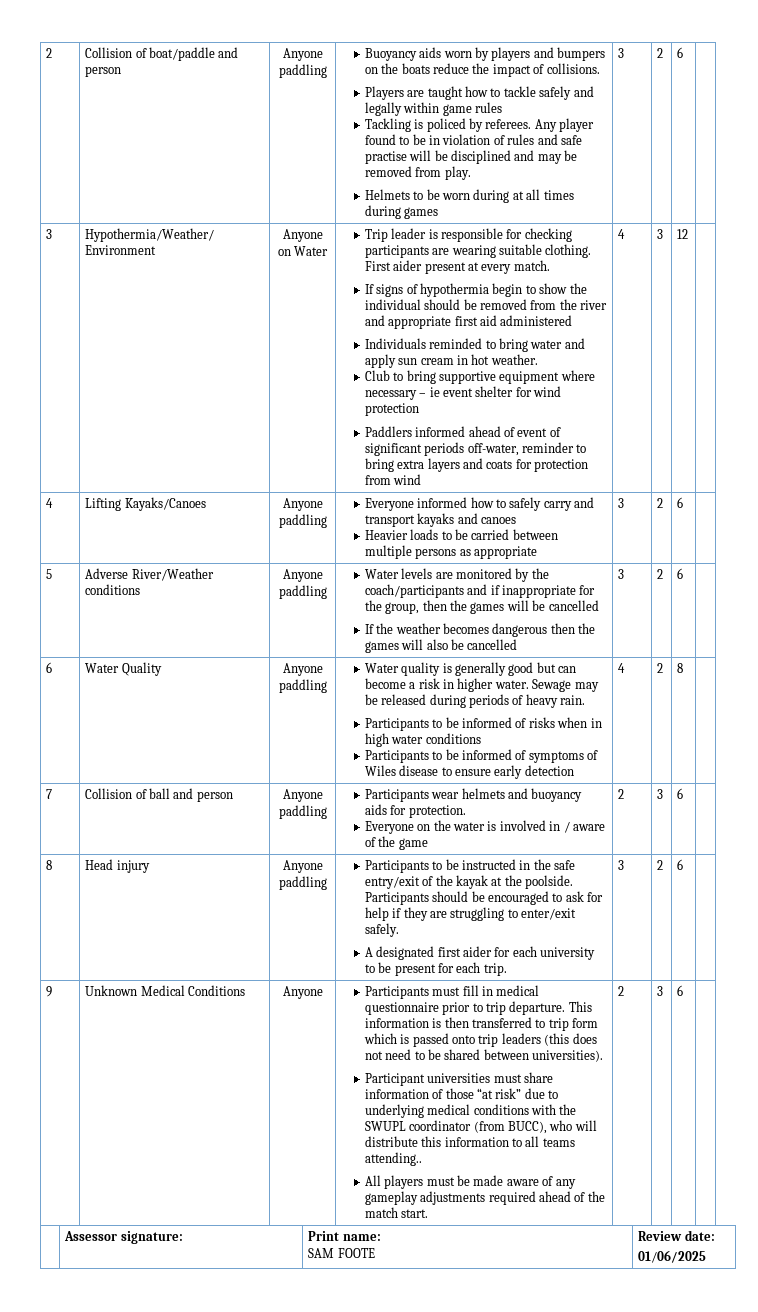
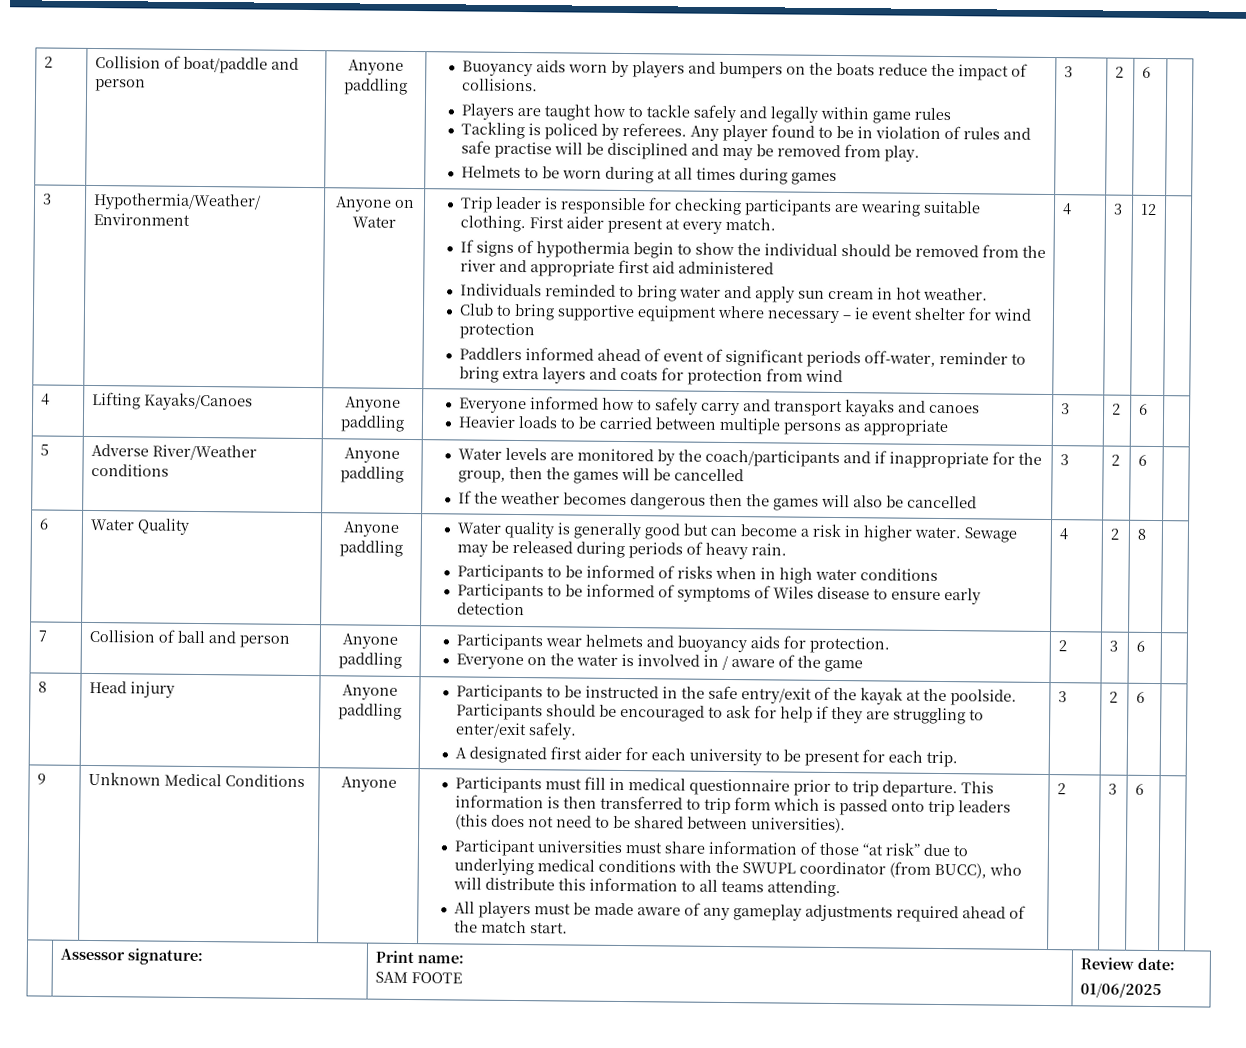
- Participant universities must share information of those “at risk” due to underlying medical conditions with the SWUPL coordinator (from BUCC), who will distribute this information to all teams attending..
+ Participant universities must share information of those “at risk” due to underlying medical conditions with the SWUPL coordinator (from BUCC), who will distribute this information to all teams attending.

